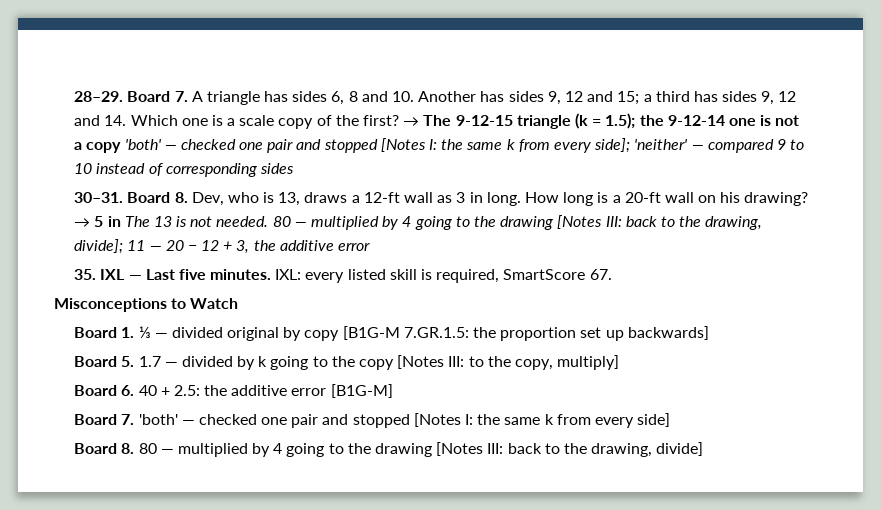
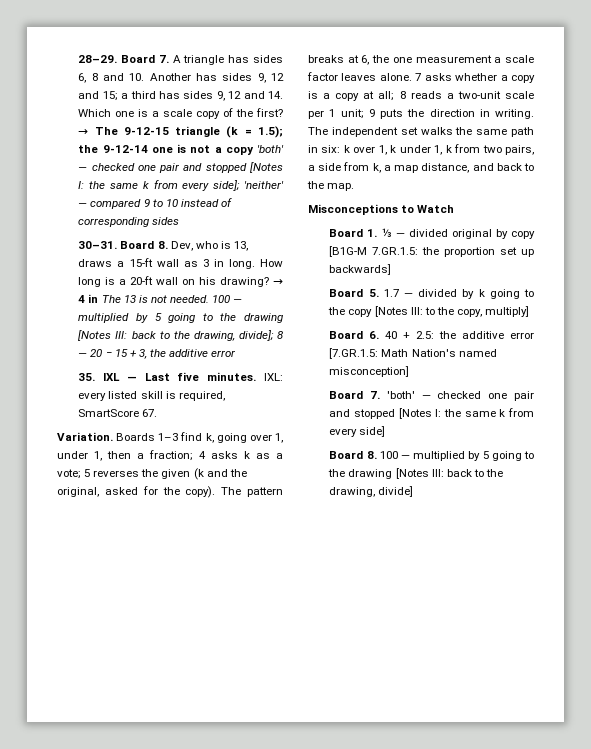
- Board 8. Dev, who is 13, draws a 12-ft wall as 3 in long.
+ Board 8. Dev, who is 13, draws a 15-ft wall as 3 in long.
- → 5 in The 13 is not needed.
+ → 4 in The 13 is not needed.
- 80 — multiplied by 4 going to the drawing [Notes III: back to the drawing, divide]; 11 — 20 − 12 + 3, the additive error
+ 100 — multiplied by 5 going to the drawing [Notes III: back to the drawing, divide]; 8 — 20 − 15 + 3, the additive error
+ Variation. Boards 1–3 find k, going over 1, under 1, then a fraction; 4 asks k as a vote; 5 reverses the given (k and the original, asked for the copy). The pattern breaks at 6, the one measurement a scale factor leaves alone. 7 asks whether a copy is a copy at all; 8 reads a two-unit scale per 1 unit; 9 puts the direction in writing. The independent set walks the same path in six: k over 1, k under 1, k from two pairs, a side from k, a map distance, and back to the map.
- Board 6. 40 + 2.5: the additive error [B1G-M]
+ Board 6. 40 + 2.5: the additive error [7.GR.1.5: Math Nation's named misconception]
- Board 8. 80 — multiplied by 4 going to the drawing [Notes III: back to the drawing, divide]
+ Board 8. 100 — multiplied by 5 going to the drawing [Notes III: back to the drawing, divide]

